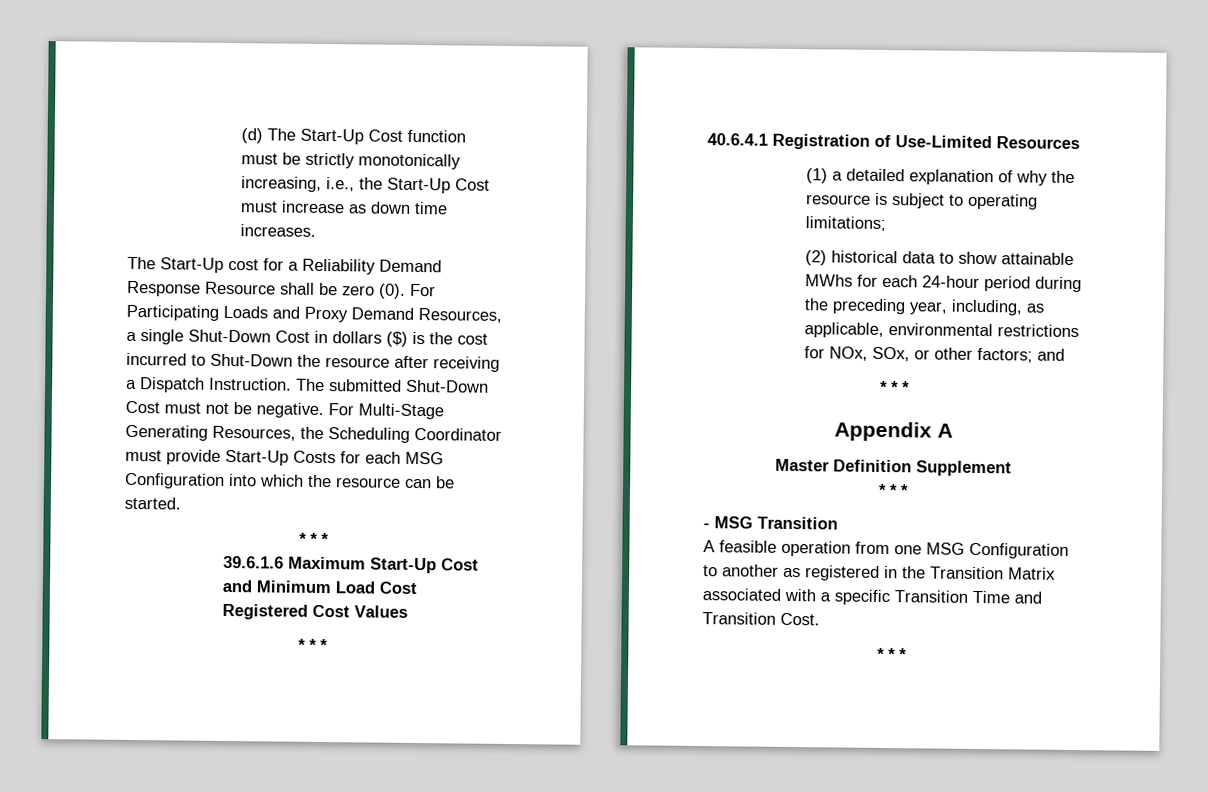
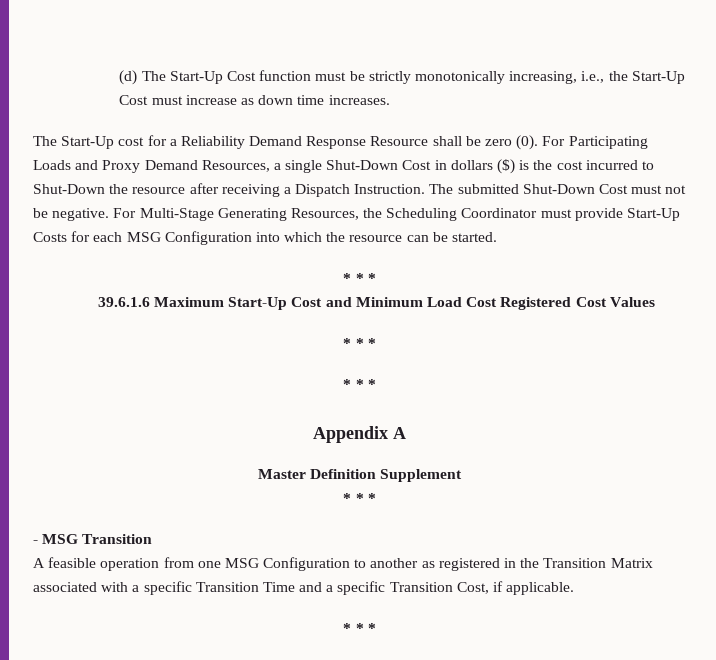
- 40.6.4.1 Registration of Use-Limited Resources
- (1) a detailed explanation of why the resource is subject to operating limitations;
- (2) historical data to show attainable MWhs for each 24-hour period during the preceding year, including, as applicable, environmental restrictions for NOx, SOx, or other factors; and
- A feasible operation from one MSG Configuration to another as registered in the Transition Matrix associated with a specific Transition Time and Transition Cost.
+ A feasible operation from one MSG Configuration to another as registered in the Transition Matrix associated with a specific Transition Time and a specific Transition Cost, if applicable.

